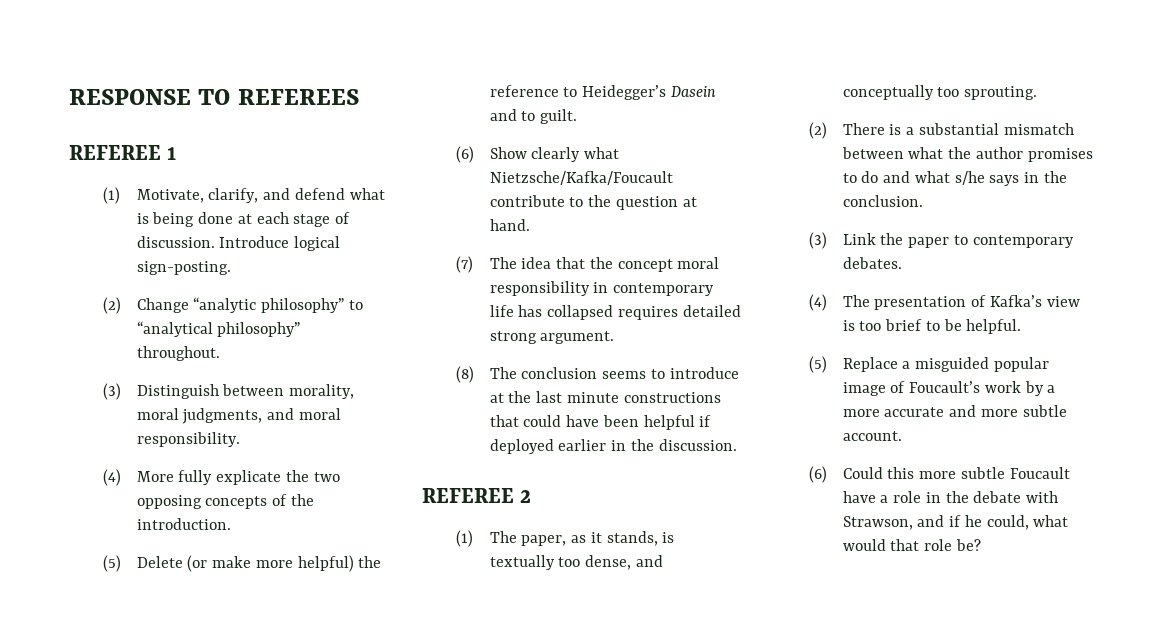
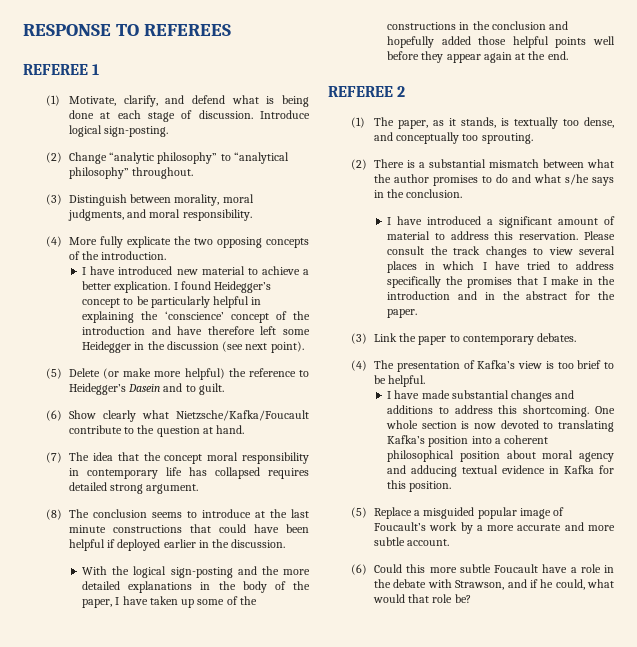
+ I have introduced new material to achieve a better explication. I found Heidegger’s concept to be particularly helpful in explaining the ‘conscience’ concept of the introduction and have therefore left some Heidegger in the discussion (see next point).
+ With the logical sign-posting and the more detailed explanations in the body of the paper, I have taken up some of the constructions in the conclusion and hopefully added those helpful points well before they appear again at the end.
+ I have introduced a significant amount of material to address this reservation. Please consult the track changes to view several places in which I have tried to address specifically the promises that I make in the introduction and in the abstract for the paper.
+ I have made substantial changes and additions to address this shortcoming. One whole section is now devoted to translating Kafka’s position into a coherent philosophical position about moral agency and adducing textual evidence in Kafka for this position.

